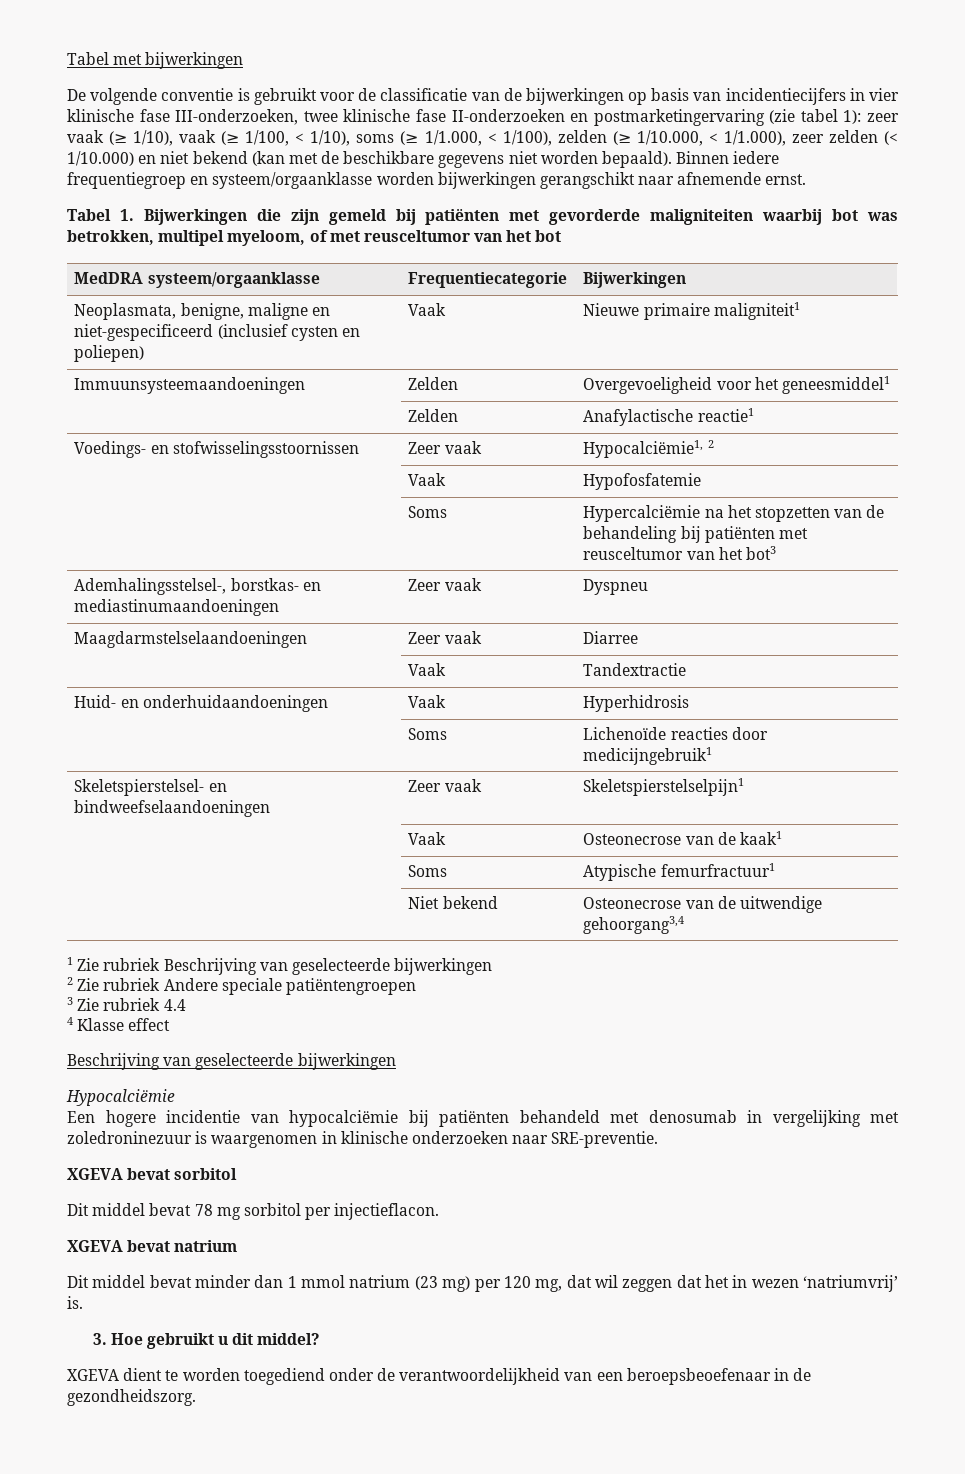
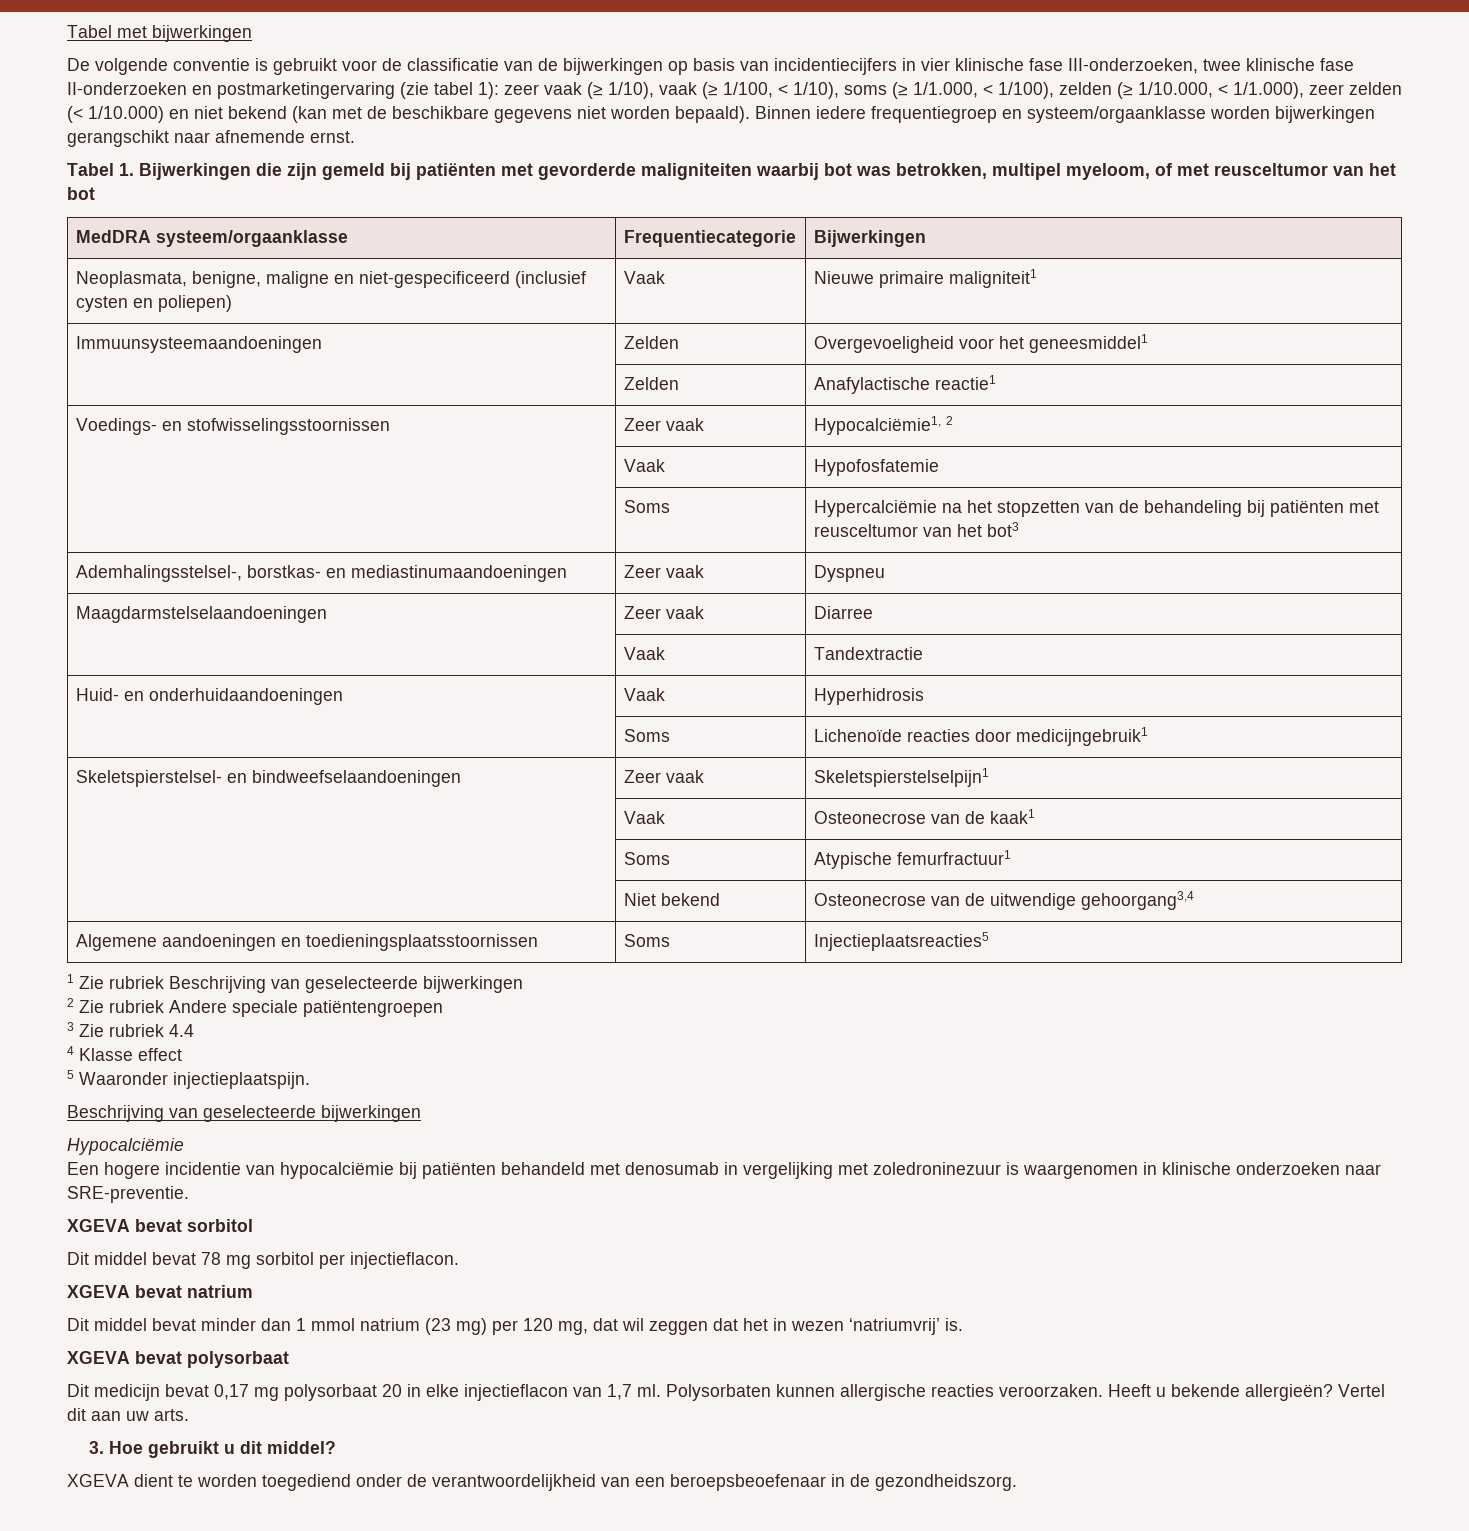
+ Algemene aandoeningen en toedieningsplaatsstoornissen | Soms | Injectieplaatsreacties5
+ 5 Waaronder injectieplaatspijn.
+ XGEVA bevat polysorbaat
+ Dit medicijn bevat 0,17 mg polysorbaat 20 in elke injectieflacon van 1,7 ml. Polysorbaten kunnen allergische reacties veroorzaken. Heeft u bekende allergieën? Vertel dit aan uw arts.

